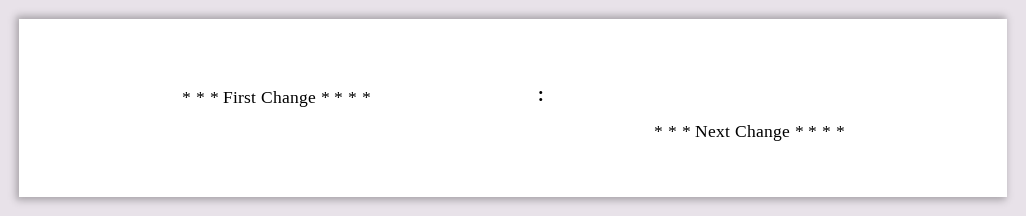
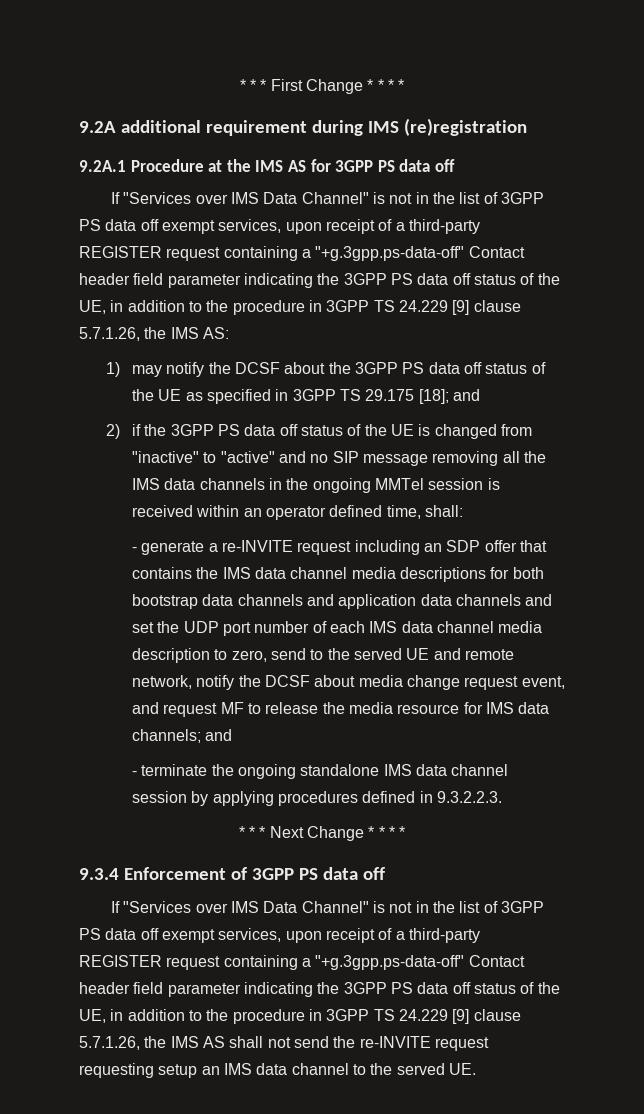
- :
+ 9.2A additional requirement during IMS (re)registration
+ 9.2A.1 Procedure at the IMS AS for 3GPP PS data off
+ If "Services over IMS Data Channel" is not in the list of 3GPP PS data off exempt services, upon receipt of a third-party REGISTER request containing a "+g.3gpp.ps-data-off" Contact header field parameter indicating the 3GPP PS data off status of the UE, in addition to the procedure in 3GPP TS 24.229 [9] clause 5.7.1.26, the IMS AS:
+ 1) may notify the DCSF about the 3GPP PS data off status of the UE as specified in 3GPP TS 29.175 [18]; and
+ 2) if the 3GPP PS data off status of the UE is changed from "inactive" to "active" and no SIP message removing all the IMS data channels in the ongoing MMTel session is received within an operator defined time, shall:
+ - generate a re-INVITE request including an SDP offer that contains the IMS data channel media descriptions for both bootstrap data channels and application data channels and set the UDP port number of each IMS data channel media description to zero, send to the served UE and remote network, notify the DCSF about media change request event, and request MF to release the media resource for IMS data channels; and
+ - terminate the ongoing standalone IMS data channel session by applying procedures defined in 9.3.2.2.3.
+ 9.3.4 Enforcement of 3GPP PS data off
+ If "Services over IMS Data Channel" is not in the list of 3GPP PS data off exempt services, upon receipt of a third-party REGISTER request containing a "+g.3gpp.ps-data-off" Contact header field parameter indicating the 3GPP PS data off status of the UE, in addition to the procedure in 3GPP TS 24.229 [9] clause 5.7.1.26, the IMS AS shall not send the re-INVITE request requesting setup an IMS data channel to the served UE.

